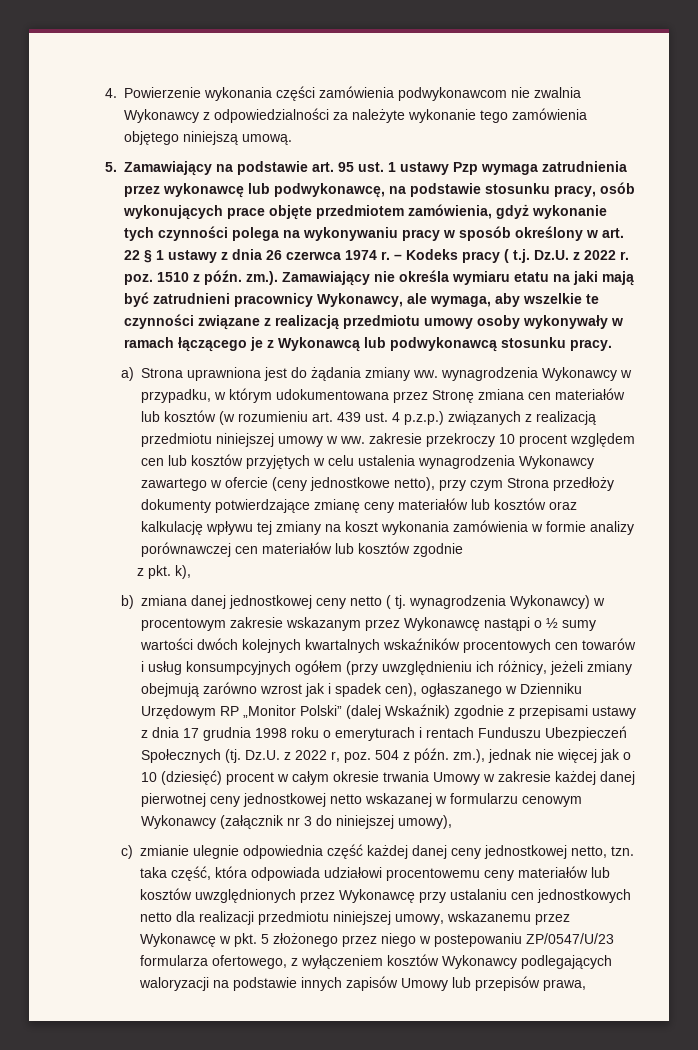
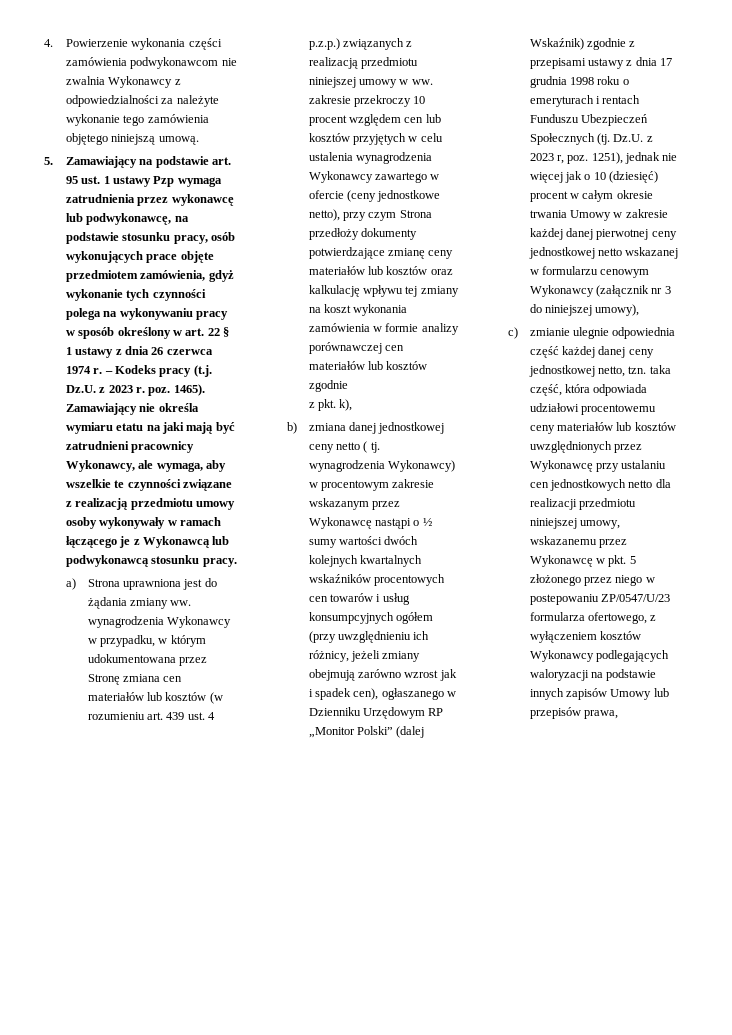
- – Kodeks pracy ( t.j. Dz.U. z 2022 r. poz. 1510 z późn. zm.). Zamawiający nie określa wymiaru etatu na jaki mają być zatrudnieni pracownicy Wykonawcy, ale wymaga, aby wszelkie te czynności związane z realizacją przedmiotu umowy osoby wykonywały w ramach łączącego je z Wykonawcą lub podwykonawcą stosunku pracy.
+ – Kodeks pracy (t.j. Dz.U. z 2023 r. poz. 1465). Zamawiający nie określa wymiaru etatu na jaki mają być zatrudnieni pracownicy Wykonawcy, ale wymaga, aby wszelkie te czynności związane z realizacją przedmiotu umowy osoby wykonywały w ramach łączącego je z Wykonawcą lub podwykonawcą stosunku pracy.
- Dz.U. z 2022 r, poz. 504 z późn. zm.), jednak nie więcej jak o 10 (dziesięć) procent w całym okresie trwania Umowy w zakresie każdej danej pierwotnej ceny jednostkowej netto wskazanej w formularzu cenowym Wykonawcy (załącznik nr 3 do niniejszej umowy),
+ Dz.U. z 2023 r, poz. 1251), jednak nie więcej jak o 10 (dziesięć) procent w całym okresie trwania Umowy w zakresie każdej danej pierwotnej ceny jednostkowej netto wskazanej w formularzu cenowym Wykonawcy (załącznik nr 3 do niniejszej umowy),

